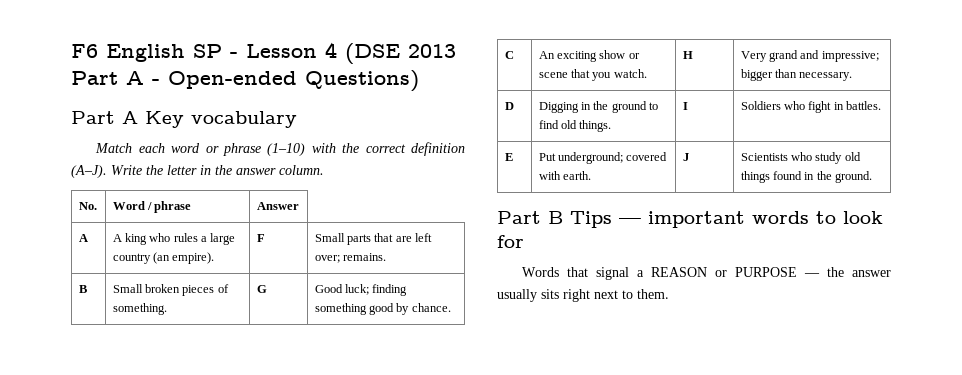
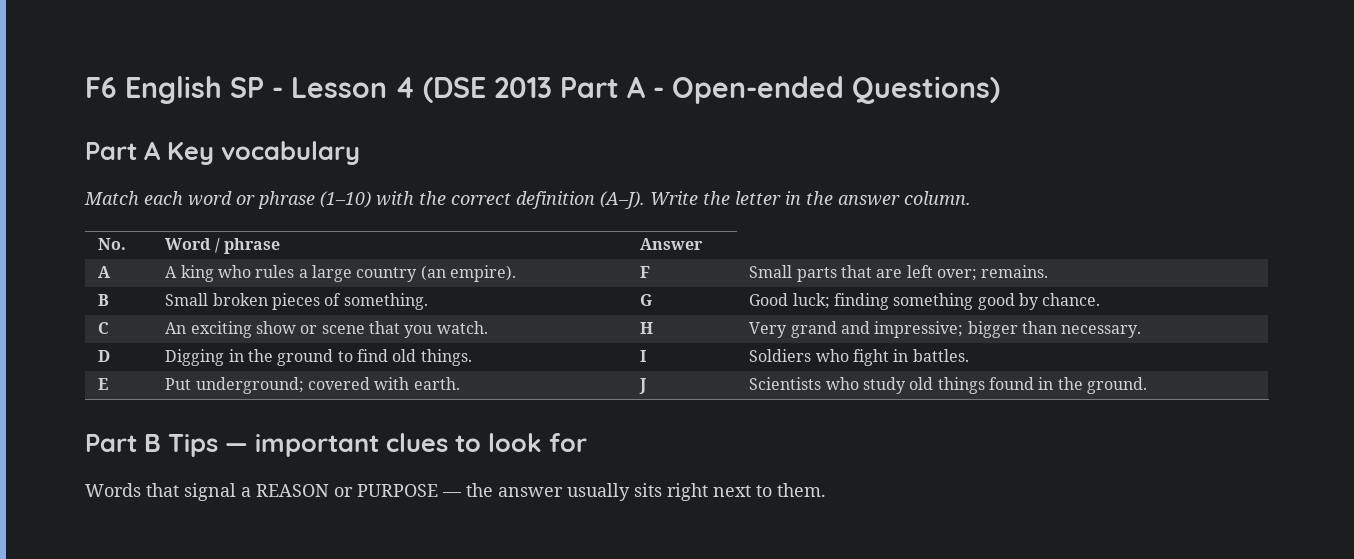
- Part B Tips — important words to look for
+ Part B Tips — important clues to look for

